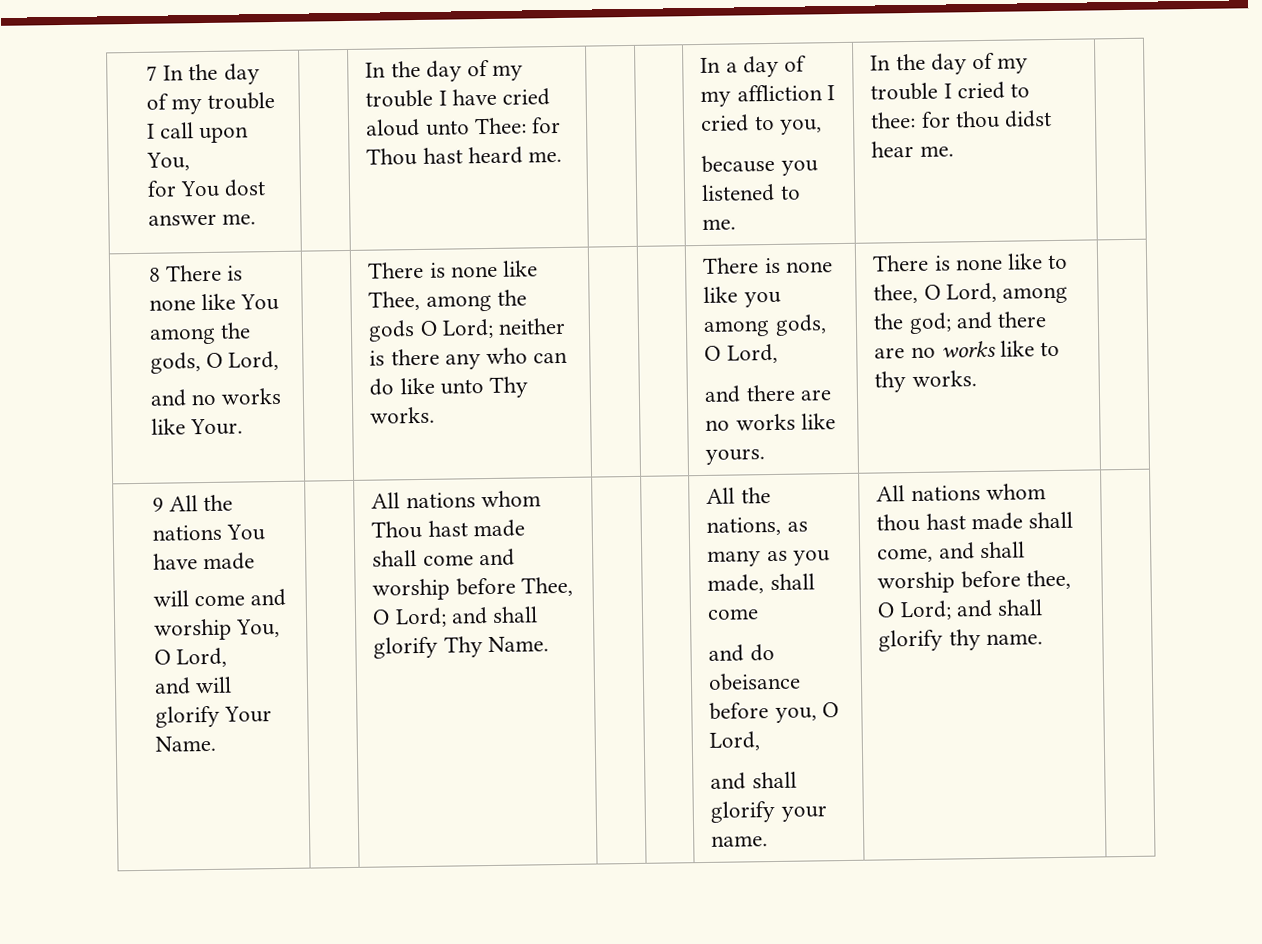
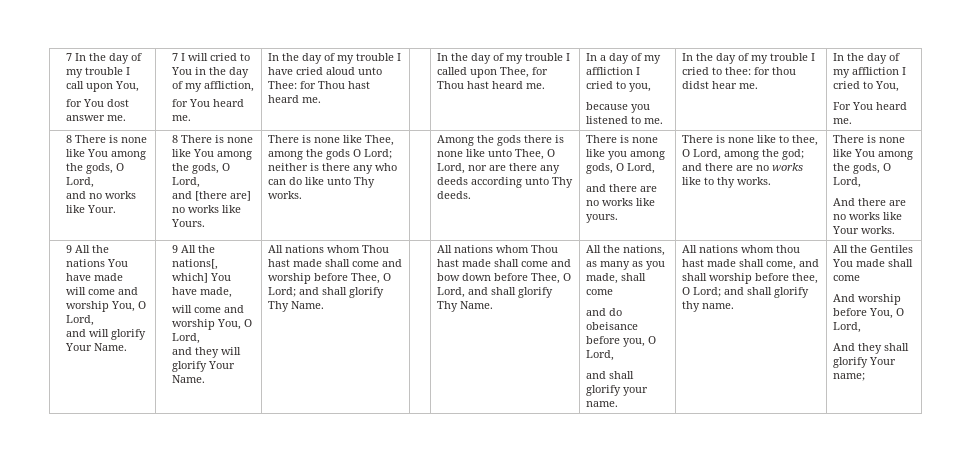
+ 7 I will cried to You in the day of my affliction,
+ for You heard me.
+ In the day of my trouble I called upon Thee, for Thou hast heard me.
+ In the day of my affliction I cried to You,
+ For You heard me.
- and no works like Your.
+ and no works like Your. | 8 There is none like You among the gods, O Lord,
+ and [there are] no works like Yours.
+ Among the gods there is none like unto Thee, O Lord, nor are there any deeds according unto Thy deeds.
- There is none like to thee, O Lord, among the god; and there are no works like to thy works.
+ There is none like to thee, O Lord, among the god; and there are no works like to thy works. | There is none like You among the gods, O Lord,
+ And there are no works like Your works.
+ 9 All the nations[, which] You have made,
+ will come and worship You, O Lord,
+ and they will glorify Your Name.
+ All nations whom Thou hast made shall come and bow down before Thee, O Lord, and shall glorify Thy Name.
+ All the Gentiles You made shall come
+ And worship before You, O Lord,
+ And they shall glorify Your name;

